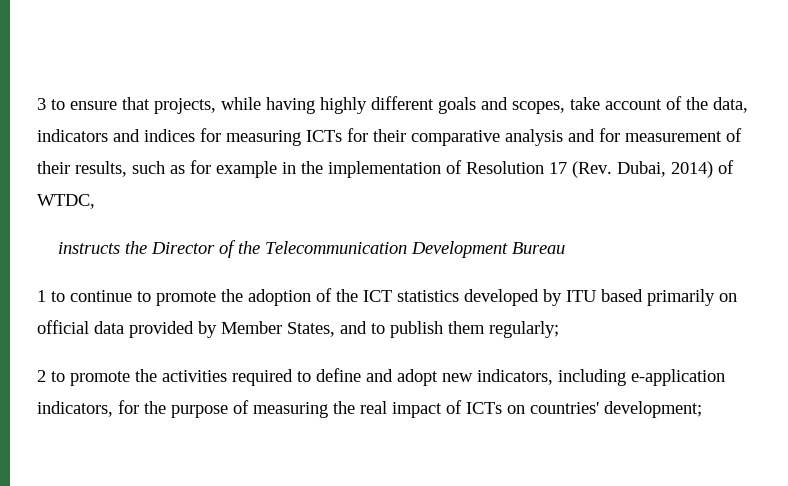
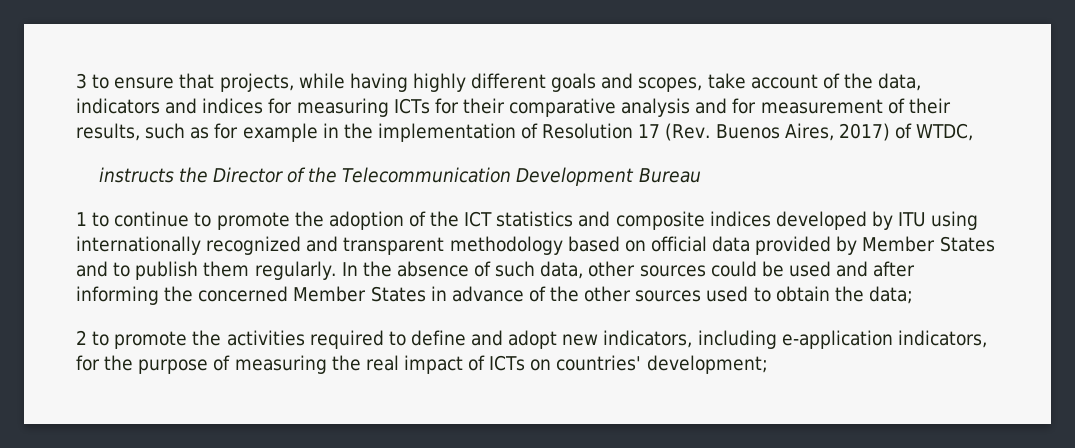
- 3 to ensure that projects, while having highly different goals and scopes, take account of the data, indicators and indices for measuring ICTs for their comparative analysis and for measurement of their results, such as for example in the implementation of Resolution 17 (Rev. Dubai, 2014) of WTDC,
+ 3 to ensure that projects, while having highly different goals and scopes, take account of the data, indicators and indices for measuring ICTs for their comparative analysis and for measurement of their results, such as for example in the implementation of Resolution 17 (Rev. Buenos Aires, 2017) of WTDC,
- 1 to continue to promote the adoption of the ICT statistics developed by ITU based primarily on official data provided by Member States, and to publish them regularly;
+ 1 to continue to promote the adoption of the ICT statistics and composite indices developed by ITU using internationally recognized and transparent methodology based on official data provided by Member States and to publish them regularly. In the absence of such data, other sources could be used and after informing the concerned Member States in advance of the other sources used to obtain the data;

